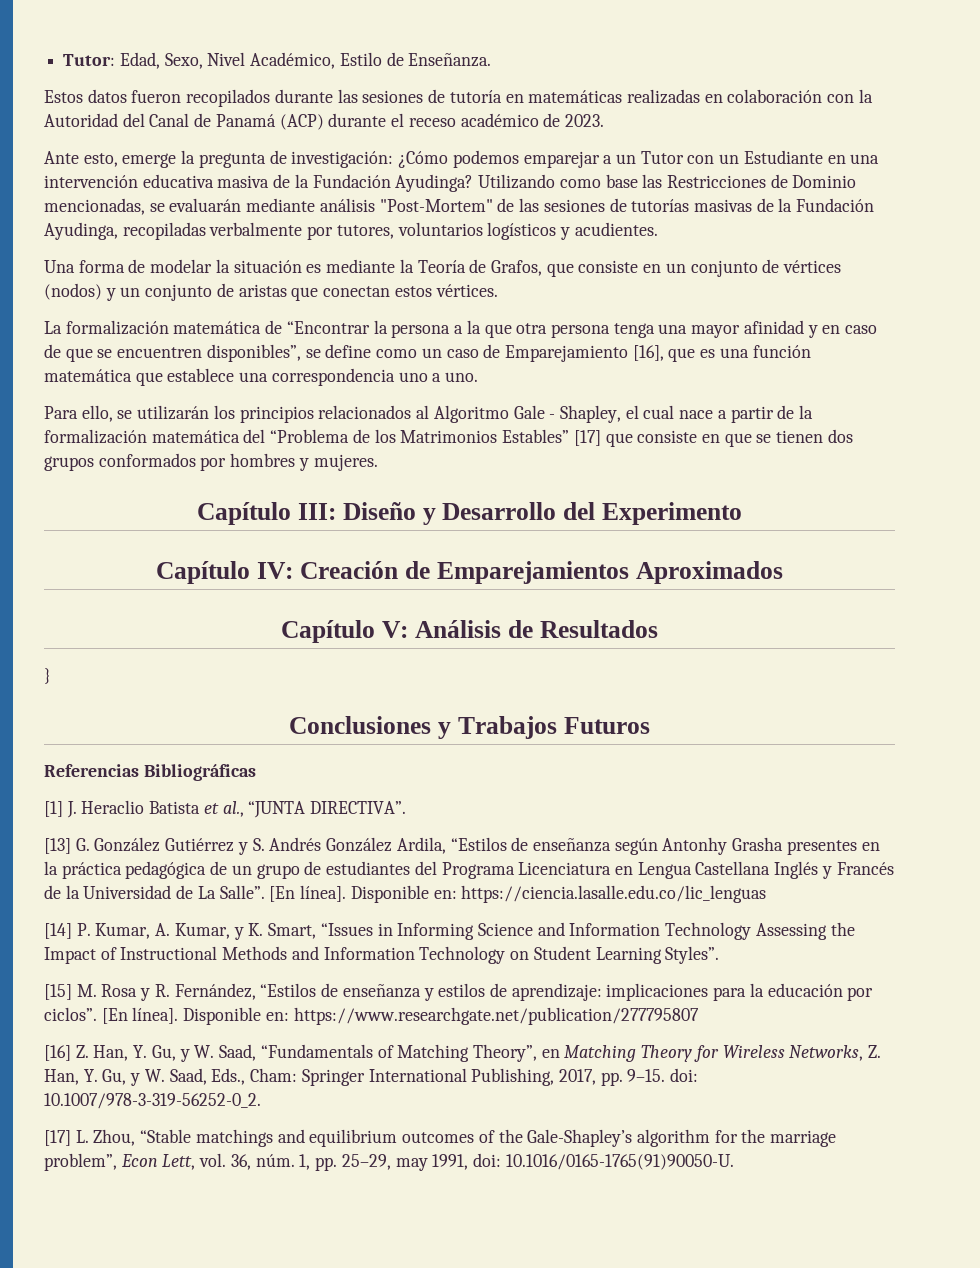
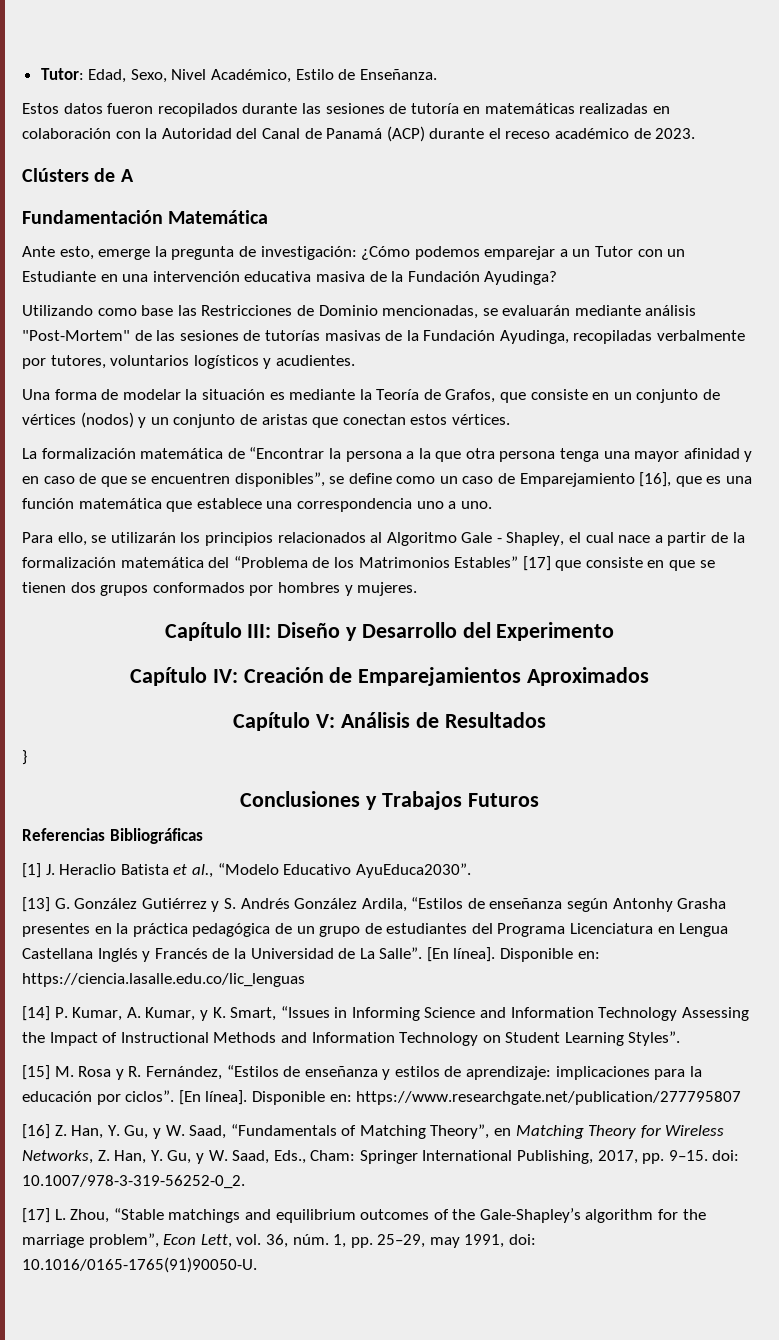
+ Clústers de A
+ Fundamentación Matemática
- Ante esto, emerge la pregunta de investigación: ¿Cómo podemos emparejar a un Tutor con un Estudiante en una intervención educativa masiva de la Fundación Ayudinga? Utilizando como base las Restricciones de Dominio mencionadas, se evaluarán mediante análisis "Post-Mortem" de las sesiones de tutorías masivas de la Fundación Ayudinga, recopiladas verbalmente por tutores, voluntarios logísticos y acudientes.
+ Ante esto, emerge la pregunta de investigación: ¿Cómo podemos emparejar a un Tutor con un Estudiante en una intervención educativa masiva de la Fundación Ayudinga?
+ Utilizando como base las Restricciones de Dominio mencionadas, se evaluarán mediante análisis "Post-Mortem" de las sesiones de tutorías masivas de la Fundación Ayudinga, recopiladas verbalmente por tutores, voluntarios logísticos y acudientes.
- [1] J. Heraclio Batista et al., “JUNTA DIRECTIVA”.
+ [1] J. Heraclio Batista et al., “Modelo Educativo AyuEduca2030”.

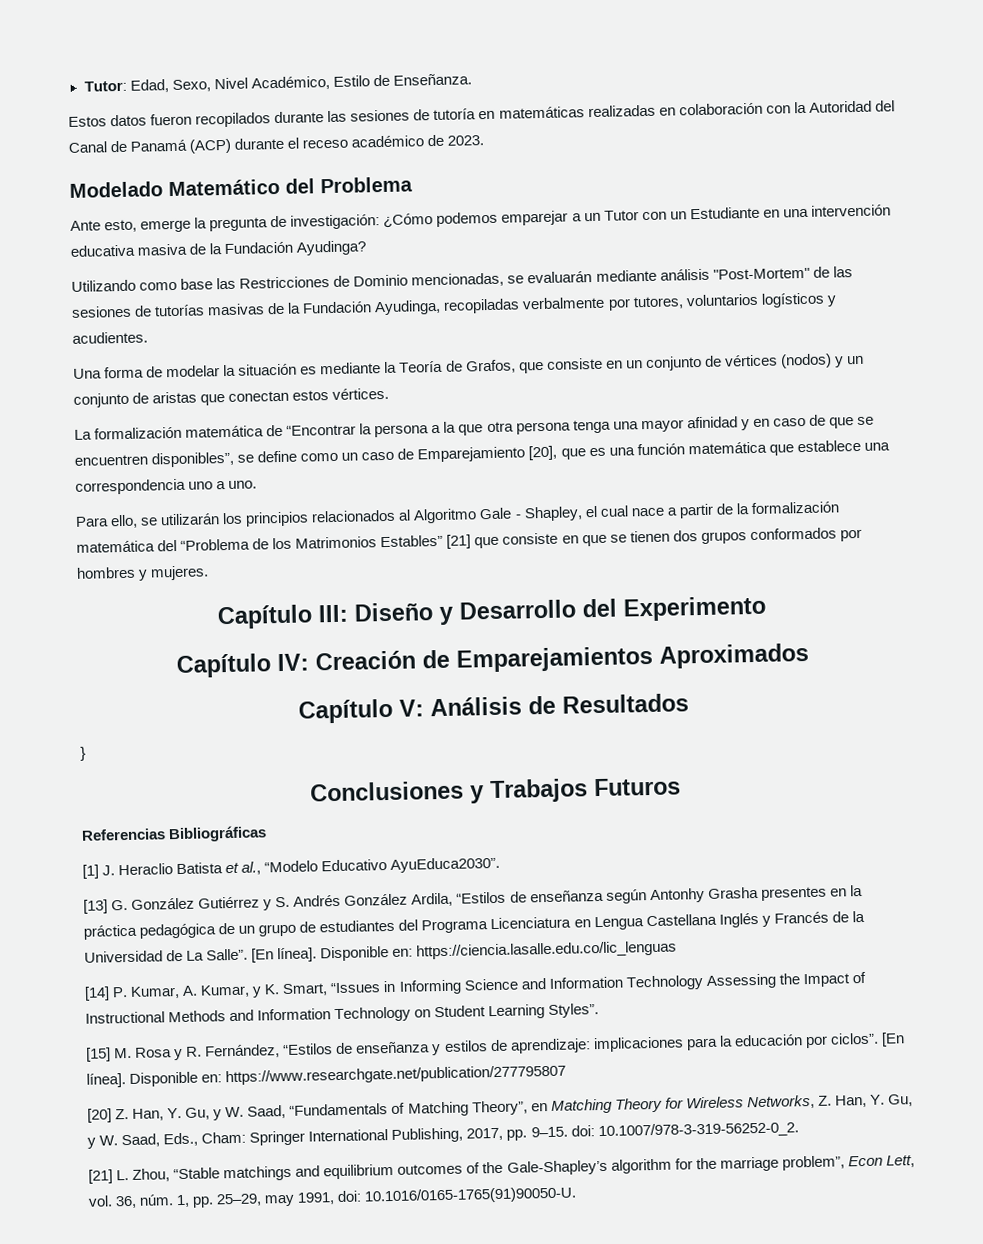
- Clústers de A
- Fundamentación Matemática
+ Modelado Matemático del Problema
- La formalización matemática de “Encontrar la persona a la que otra persona tenga una mayor afinidad y en caso de que se encuentren disponibles”, se define como un caso de Emparejamiento [16], que es una función matemática que establece una correspondencia uno a uno.
+ La formalización matemática de “Encontrar la persona a la que otra persona tenga una mayor afinidad y en caso de que se encuentren disponibles”, se define como un caso de Emparejamiento [20], que es una función matemática que establece una correspondencia uno a uno.
- Para ello, se utilizarán los principios relacionados al Algoritmo Gale - Shapley, el cual nace a partir de la formalización matemática del “Problema de los Matrimonios Estables” [17] que consiste en que se tienen dos grupos conformados por hombres y mujeres.
+ Para ello, se utilizarán los principios relacionados al Algoritmo Gale - Shapley, el cual nace a partir de la formalización matemática del “Problema de los Matrimonios Estables” [21] que consiste en que se tienen dos grupos conformados por hombres y mujeres.
- [16] Z. Han, Y. Gu, y W. Saad, “Fundamentals of Matching Theory”, en Matching Theory for Wireless Networks, Z. Han, Y. Gu, y W. Saad, Eds., Cham: Springer International Publishing, 2017, pp. 9–15. doi: 10.1007/978-3-319-56252-0_2.
+ [20] Z. Han, Y. Gu, y W. Saad, “Fundamentals of Matching Theory”, en Matching Theory for Wireless Networks, Z. Han, Y. Gu, y W. Saad, Eds., Cham: Springer International Publishing, 2017, pp. 9–15. doi: 10.1007/978-3-319-56252-0_2.
- [17] L. Zhou, “Stable matchings and equilibrium outcomes of the Gale-Shapley’s algorithm for the marriage problem”, Econ Lett, vol. 36, núm.
+ [21] L. Zhou, “Stable matchings and equilibrium outcomes of the Gale-Shapley’s algorithm for the marriage problem”, Econ Lett, vol. 36, núm.

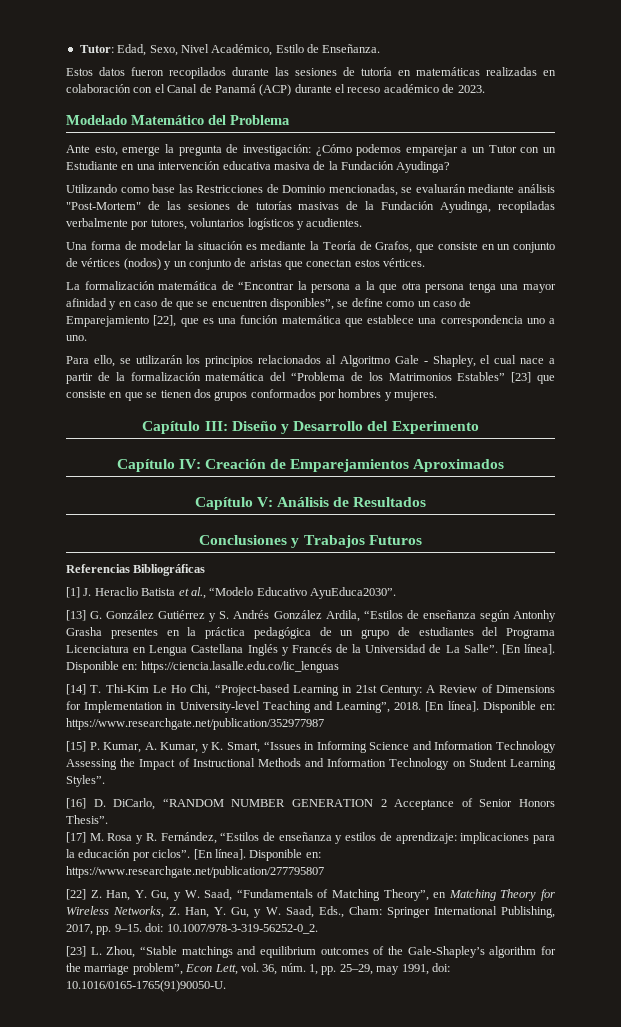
- Estos datos fueron recopilados durante las sesiones de tutoría en matemáticas realizadas en colaboración con la Autoridad del Canal de Panamá (ACP) durante el receso académico de 2023.
+ Estos datos fueron recopilados durante las sesiones de tutoría en matemáticas realizadas en colaboración con el Canal de Panamá (ACP) durante el receso académico de 2023.
- La formalización matemática de “Encontrar la persona a la que otra persona tenga una mayor afinidad y en caso de que se encuentren disponibles”, se define como un caso de Emparejamiento [20], que es una función matemática que establece una correspondencia uno a uno.
+ La formalización matemática de “Encontrar la persona a la que otra persona tenga una mayor afinidad y en caso de que se encuentren disponibles”, se define como un caso de Emparejamiento [22], que es una función matemática que establece una correspondencia uno a uno.
- Para ello, se utilizarán los principios relacionados al Algoritmo Gale - Shapley, el cual nace a partir de la formalización matemática del “Problema de los Matrimonios Estables” [21] que consiste en que se tienen dos grupos conformados por hombres y mujeres.
+ Para ello, se utilizarán los principios relacionados al Algoritmo Gale - Shapley, el cual nace a partir de la formalización matemática del “Problema de los Matrimonios Estables” [23] que consiste en que se tienen dos grupos conformados por hombres y mujeres.
- }
- [14] P. Kumar, A. Kumar, y K. Smart, “Issues in Informing Science and Information Technology Assessing the Impact of Instructional Methods and Information Technology on Student Learning Styles”.
+ [14] T. Thi-Kim Le Ho Chi, “Project-based Learning in 21st Century: A Review of Dimensions for Implementation in University-level Teaching and Learning”, 2018. [En línea]. Disponible en: https://www.researchgate.net/publication/352977987
+ [15] P. Kumar, A. Kumar, y K. Smart, “Issues in Informing Science and Information Technology Assessing the Impact of Instructional Methods and Information Technology on Student Learning Styles”.
- [15] M. Rosa y R. Fernández, “Estilos de enseñanza y estilos de aprendizaje: implicaciones para la educación por ciclos”.
+ [16] D. DiCarlo, “RANDOM NUMBER GENERATION 2 Acceptance of Senior Honors Thesis”.
+ [17] M. Rosa y R. Fernández, “Estilos de enseñanza y estilos de aprendizaje: implicaciones para la educación por ciclos”.
- [20] Z. Han, Y. Gu, y W. Saad, “Fundamentals of Matching Theory”, en Matching Theory for Wireless Networks, Z. Han, Y. Gu, y W. Saad, Eds., Cham: Springer International Publishing, 2017, pp. 9–15. doi: 10.1007/978-3-319-56252-0_2.
+ [22] Z. Han, Y. Gu, y W. Saad, “Fundamentals of Matching Theory”, en Matching Theory for Wireless Networks, Z. Han, Y. Gu, y W. Saad, Eds., Cham: Springer International Publishing, 2017, pp. 9–15. doi: 10.1007/978-3-319-56252-0_2.
- [21] L. Zhou, “Stable matchings and equilibrium outcomes of the Gale-Shapley’s algorithm for the marriage problem”, Econ Lett, vol. 36, núm.
+ [23] L. Zhou, “Stable matchings and equilibrium outcomes of the Gale-Shapley’s algorithm for the marriage problem”, Econ Lett, vol. 36, núm.

